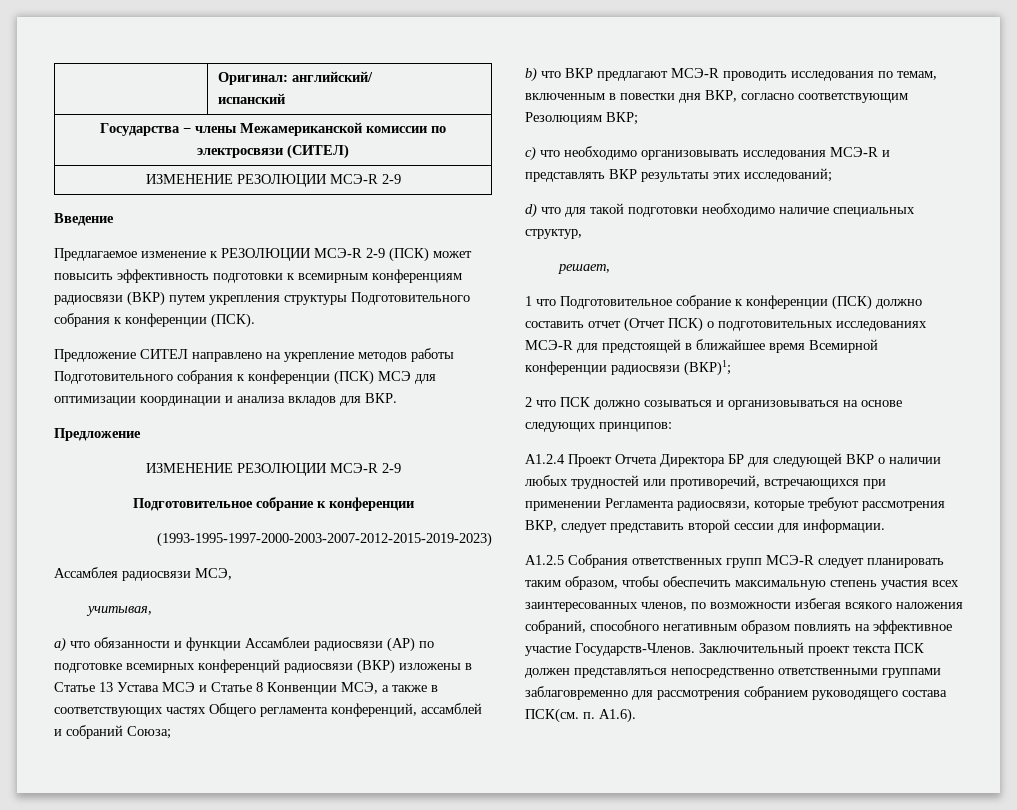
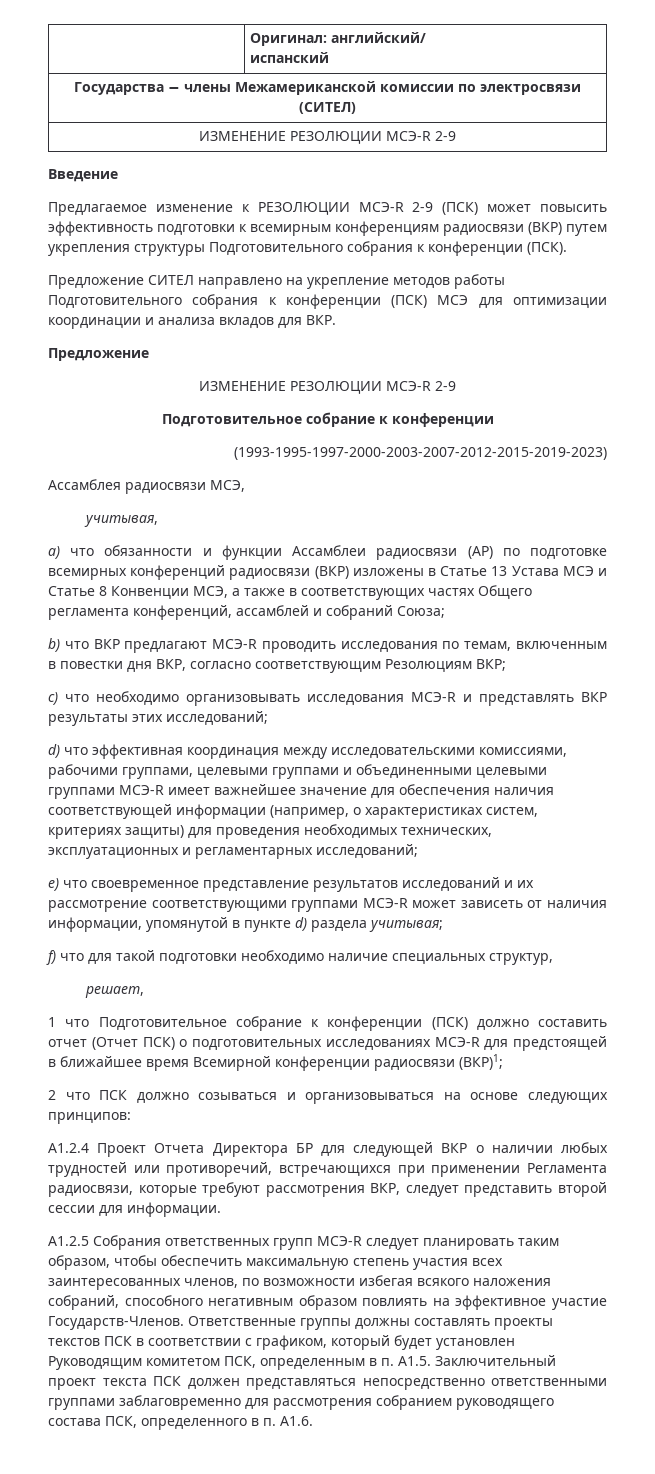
- d) что для такой подготовки необходимо наличие специальных структур,
+ d) что эффективная координация между исследовательскими комиссиями, рабочими группами, целевыми группами и объединенными целевыми группами МСЭ-R имеет важнейшее значение для обеспечения наличия соответствующей информации (например, о характеристиках систем, критериях защиты) для проведения необходимых технических, эксплуатационных и регламентарных исследований;
+ e) что своевременное представление результатов исследований и их рассмотрение соответствующими группами МСЭ-R может зависеть от наличия информации, упомянутой в пункте d) раздела учитывая;
+ f) что для такой подготовки необходимо наличие специальных структур,
- Заключительный проект текста ПСК должен представляться непосредственно ответственными группами заблаговременно для рассмотрения собранием руководящего состава ПСК(см. п. A1.6).
+ Ответственные группы должны составлять проекты текстов ПСК в соответствии с графиком, который будет установлен Руководящим комитетом ПСК, определенным в п. А1.5. Заключительный проект текста ПСК должен представляться непосредственно ответственными группами заблаговременно для рассмотрения собранием руководящего состава ПСК, определенного в п. A1.6.

